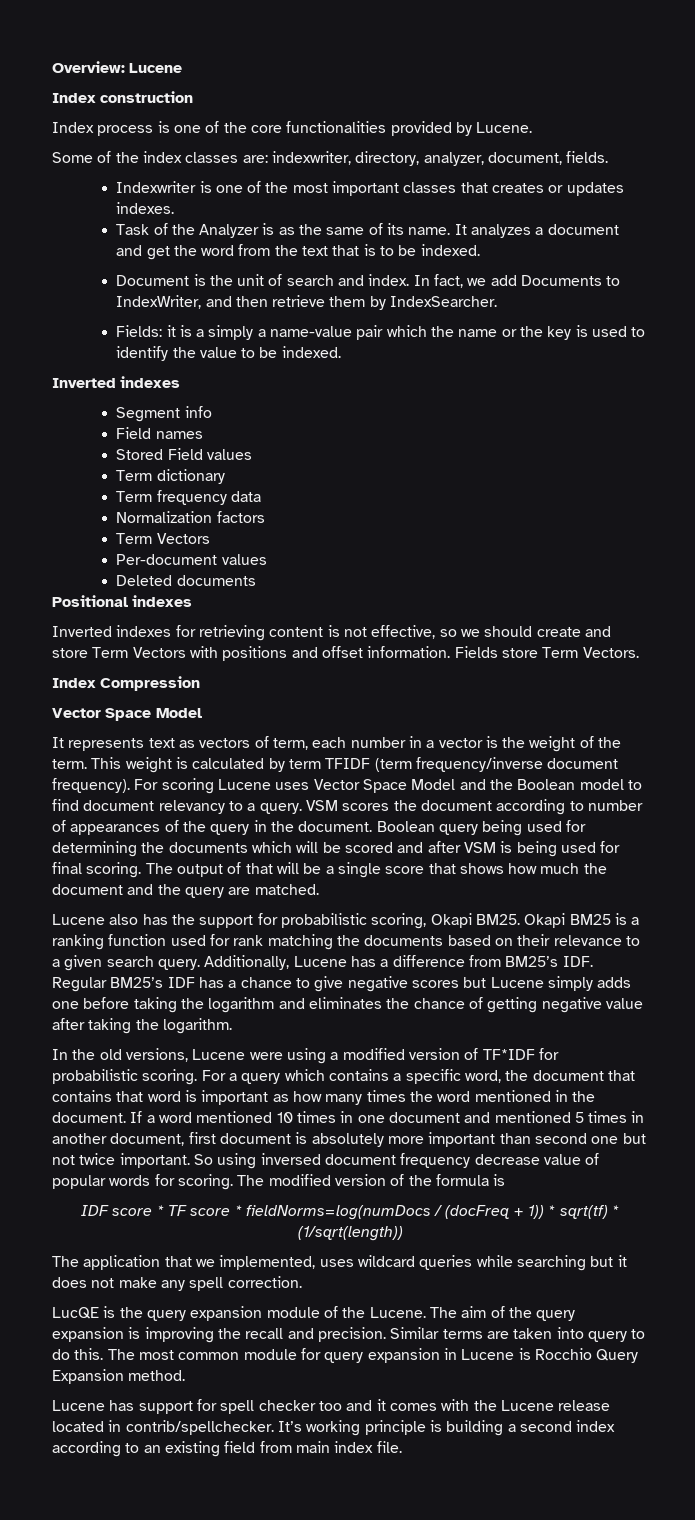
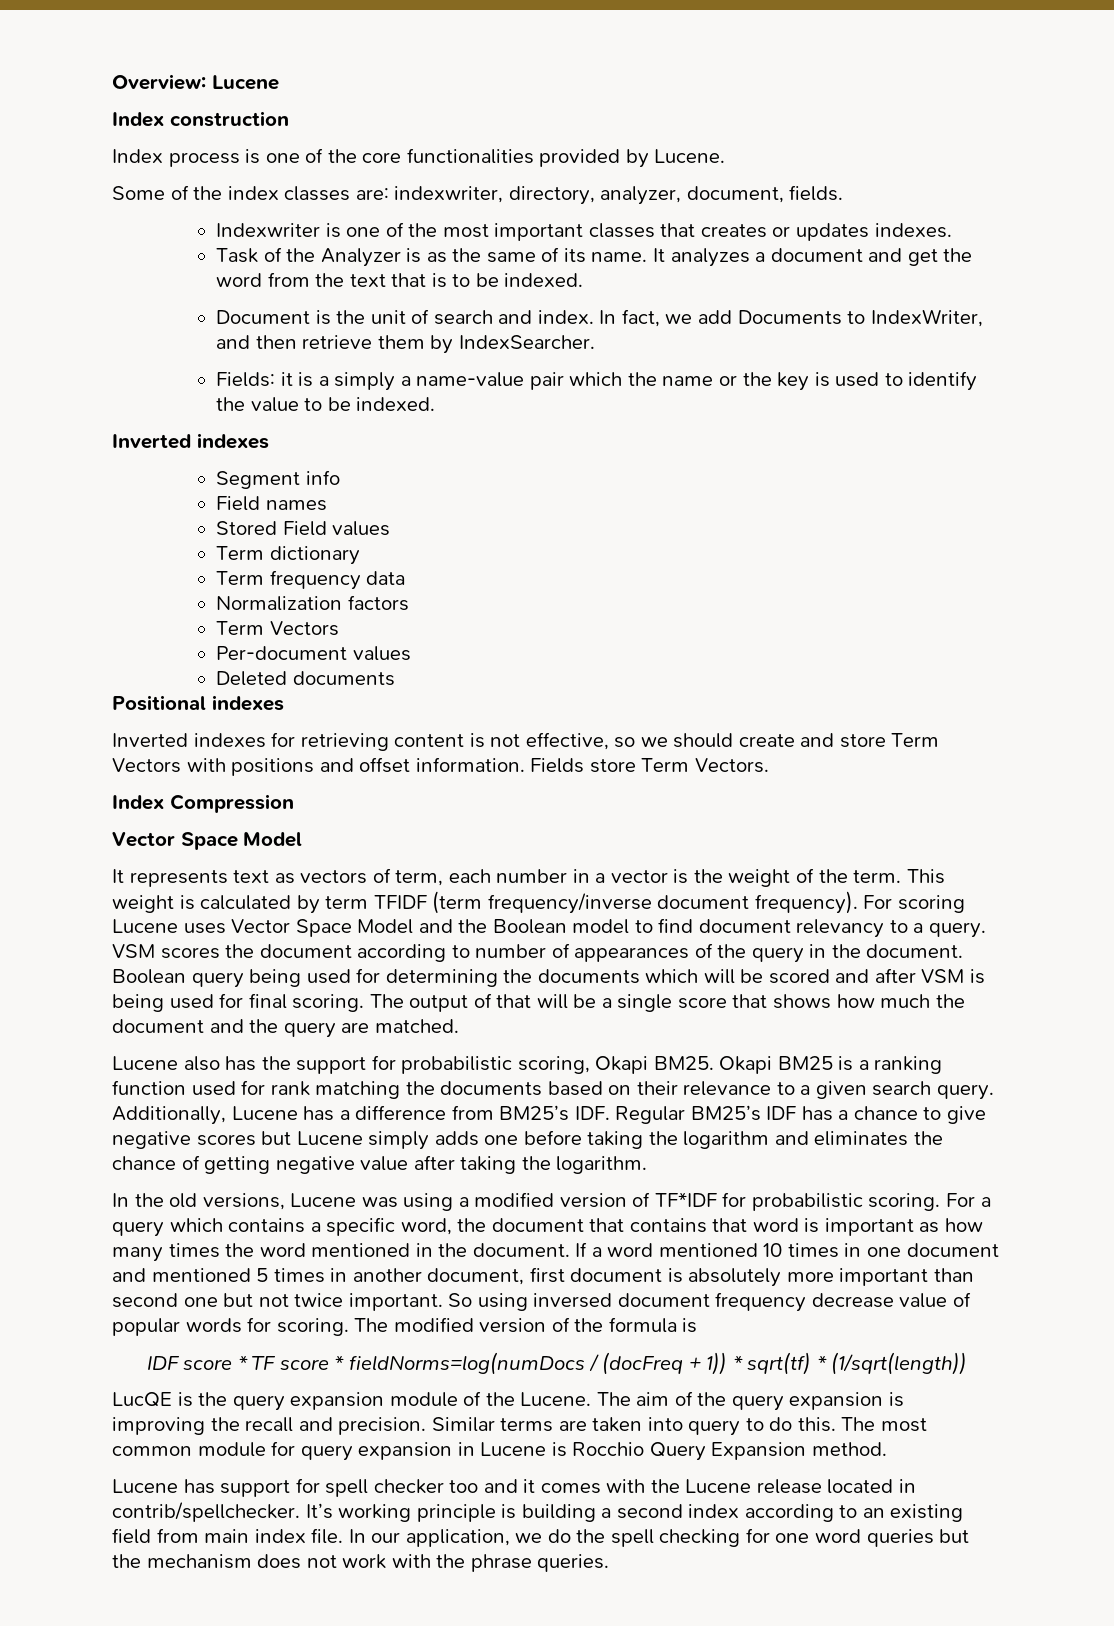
- In the old versions, Lucene were using a modified version of TF*IDF for probabilistic scoring.
+ In the old versions, Lucene was using a modified version of TF*IDF for probabilistic scoring.
- The application that we implemented, uses wildcard queries while searching but it does not make any spell correction.
+ In our application, we do the spell checking for one word queries but the mechanism does not work with the phrase queries.

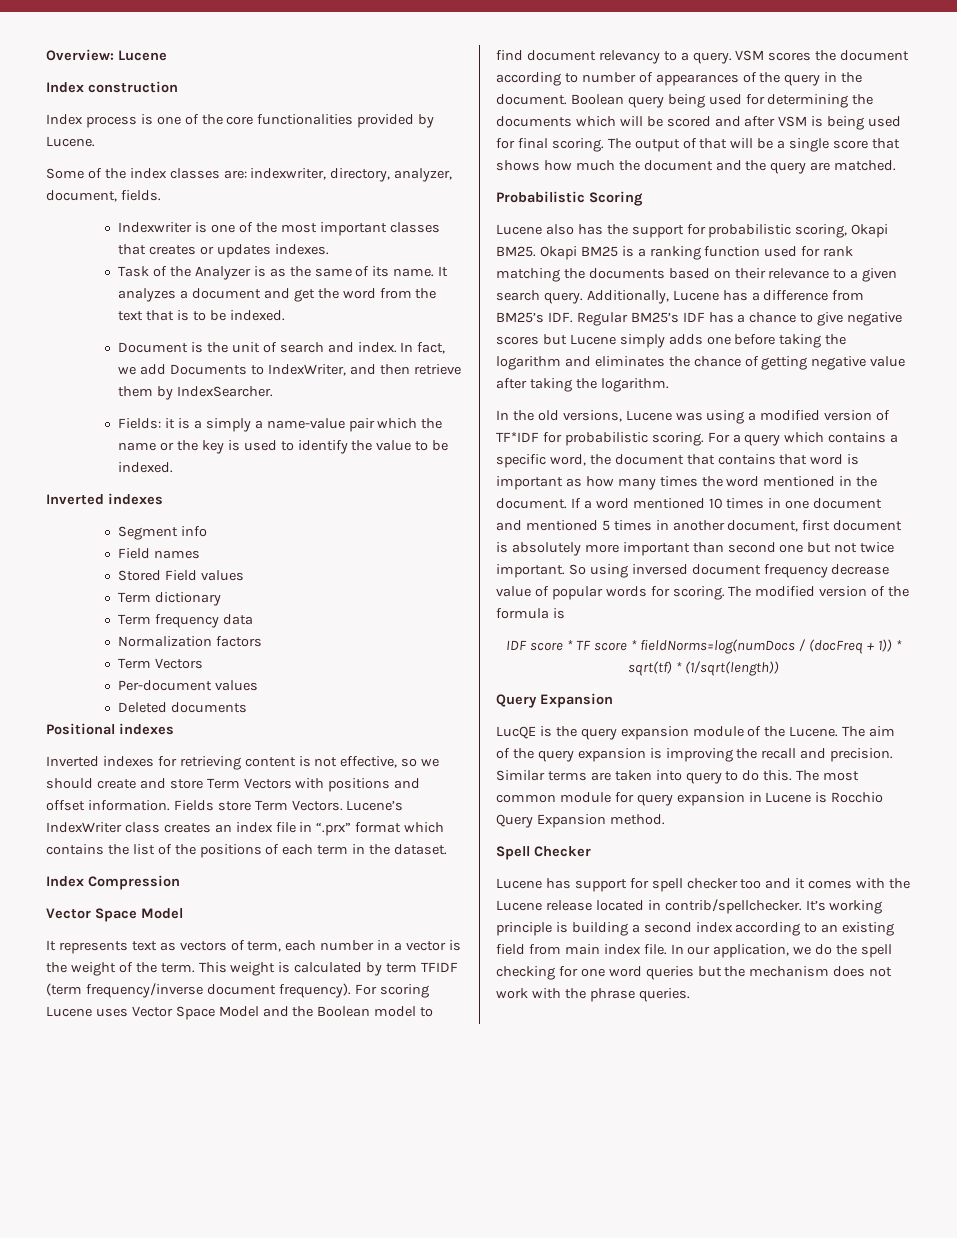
+ Lucene’s IndexWriter class creates an index file in “.prx” format which contains the list of the positions of each term in the dataset.
+ Probabilistic Scoring
  IDF score * TF score * fieldNorms=log(numDocs / (docFreq + 1)) * sqrt(tf) * (1/sqrt(length))
+ Query Expansion
+ Spell Checker

